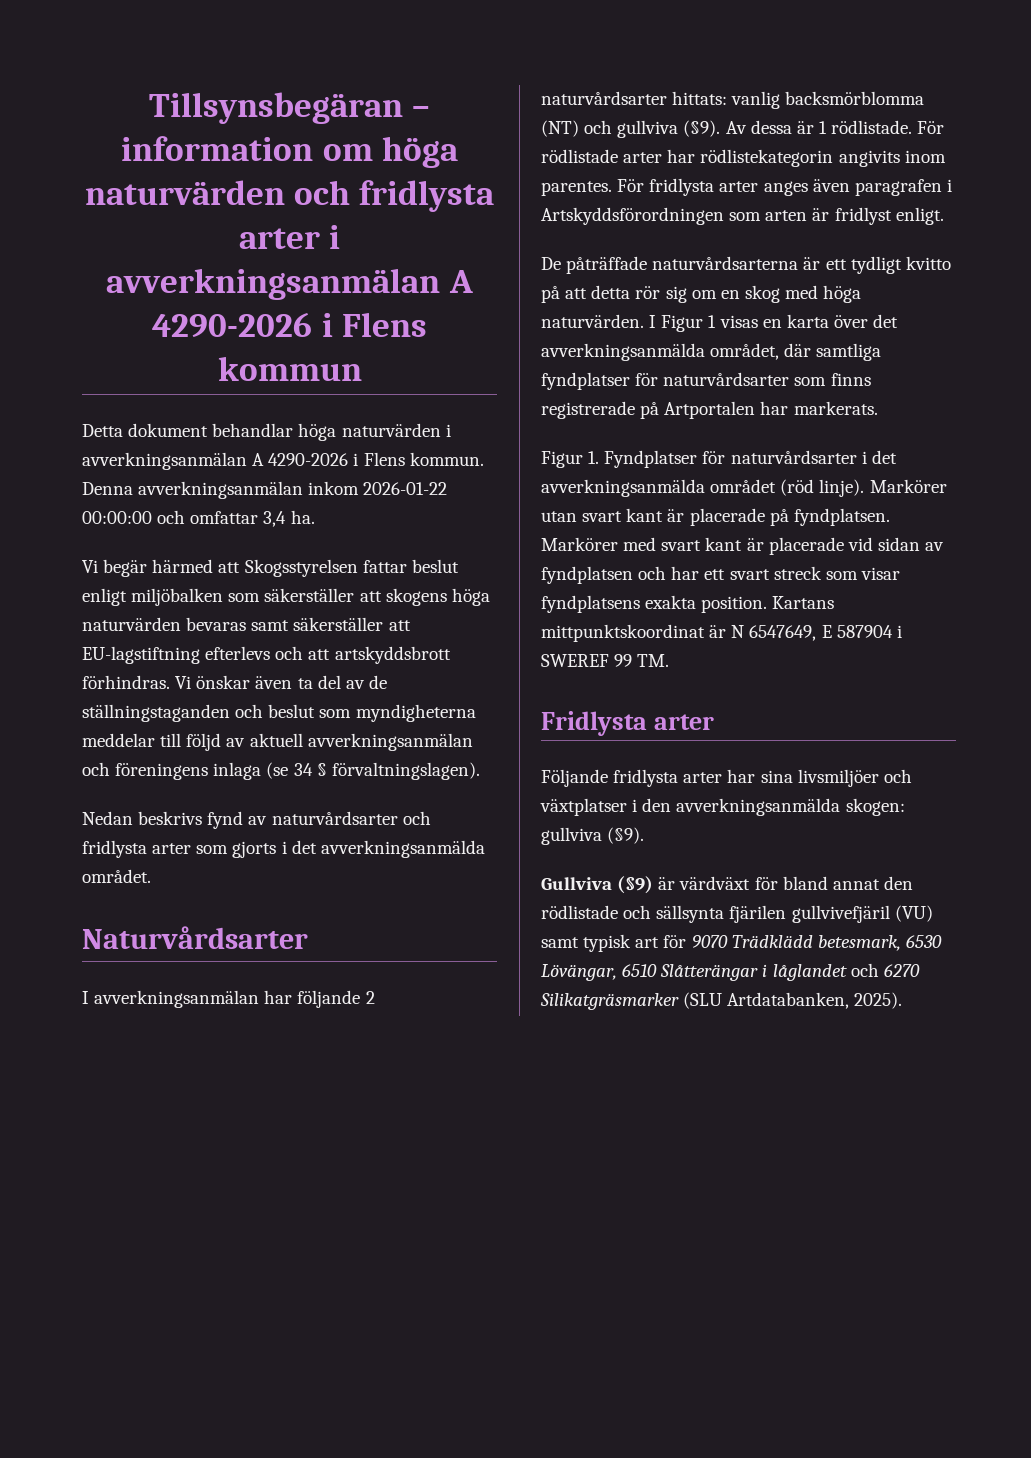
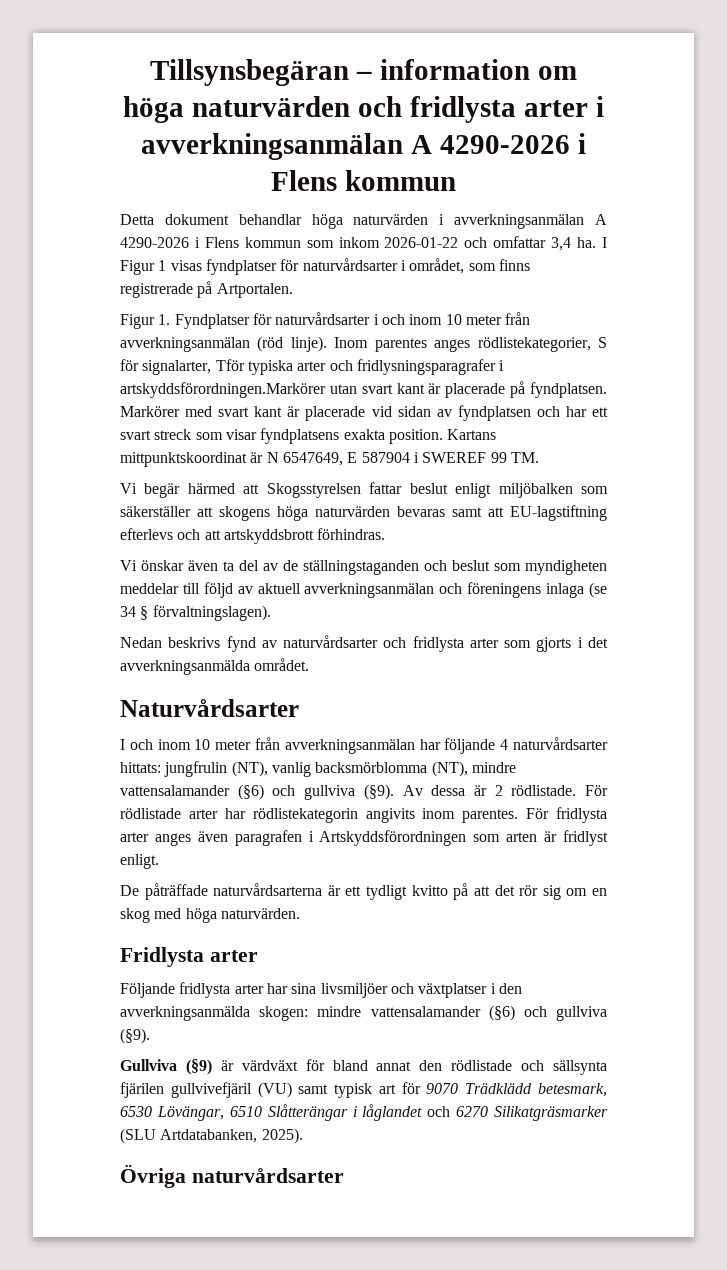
- Detta dokument behandlar höga naturvärden i avverkningsanmälan A 4290-2026 i Flens kommun. Denna avverkningsanmälan inkom 2026-01-22 00:00:00 och omfattar 3,4 ha.
- Vi begär härmed att Skogsstyrelsen fattar beslut enligt miljöbalken som säkerställer att skogens höga naturvärden bevaras samt säkerställer att EU-lagstiftning efterlevs och att artskyddsbrott förhindras. Vi önskar även ta del av de ställningstaganden och beslut som myndigheterna meddelar till följd av aktuell avverkningsanmälan och föreningens inlaga (se 34 § förvaltningslagen).
- Nedan beskrivs fynd av naturvårdsarter och fridlysta arter som gjorts i det avverkningsanmälda området.
- Naturvårdsarter
- I avverkningsanmälan har följande 2 naturvårdsarter hittats: vanlig backsmörblomma (NT) och gullviva (§9). Av dessa är 1 rödlistade. För rödlistade arter har rödlistekategorin angivits inom parentes. För fridlysta arter anges även paragrafen i Artskyddsförordningen som arten är fridlyst enligt.
- De påträffade naturvårdsarterna är ett tydligt kvitto på att detta rör sig om en skog med höga naturvärden. I Figur 1 visas en karta över det avverkningsanmälda området, där samtliga fyndplatser för naturvårdsarter som finns registrerade på Artportalen har markerats.
+ Detta dokument behandlar höga naturvärden i avverkningsanmälan A 4290-2026 i Flens kommun som inkom 2026-01-22 och omfattar 3,4 ha. I Figur 1 visas fyndplatser för naturvårdsarter i området, som finns registrerade på Artportalen.
- Figur 1. Fyndplatser för naturvårdsarter i det avverkningsanmälda området (röd linje). Markörer utan svart kant är placerade på fyndplatsen.
+ Figur 1. Fyndplatser för naturvårdsarter i och inom 10 meter från avverkningsanmälan (röd linje). Inom parentes anges rödlistekategorier, S för signalarter, Tför typiska arter och fridlysningsparagrafer i artskyddsförordningen.Markörer utan svart kant är placerade på fyndplatsen.
+ Vi begär härmed att Skogsstyrelsen fattar beslut enligt miljöbalken som säkerställer att skogens höga naturvärden bevaras samt att EU-lagstiftning efterlevs och att artskyddsbrott förhindras.
+ Vi önskar även ta del av de ställningstaganden och beslut som myndigheten meddelar till följd av aktuell avverkningsanmälan och föreningens inlaga (se 34 § förvaltningslagen).
+ Nedan beskrivs fynd av naturvårdsarter och fridlysta arter som gjorts i det avverkningsanmälda området.
+ Naturvårdsarter
+ I och inom 10 meter från avverkningsanmälan har följande 4 naturvårdsarter hittats: jungfrulin (NT), vanlig backsmörblomma (NT), mindre vattensalamander (§6) och gullviva (§9). Av dessa är 2 rödlistade. För rödlistade arter har rödlistekategorin angivits inom parentes. För fridlysta arter anges även paragrafen i Artskyddsförordningen som arten är fridlyst enligt.
+ De påträffade naturvårdsarterna är ett tydligt kvitto på att det rör sig om en skog med höga naturvärden.
- Följande fridlysta arter har sina livsmiljöer och växtplatser i den avverkningsanmälda skogen: gullviva (§9).
+ Följande fridlysta arter har sina livsmiljöer och växtplatser i den avverkningsanmälda skogen: mindre vattensalamander (§6) och gullviva (§9).
+ Övriga naturvårdsarter

